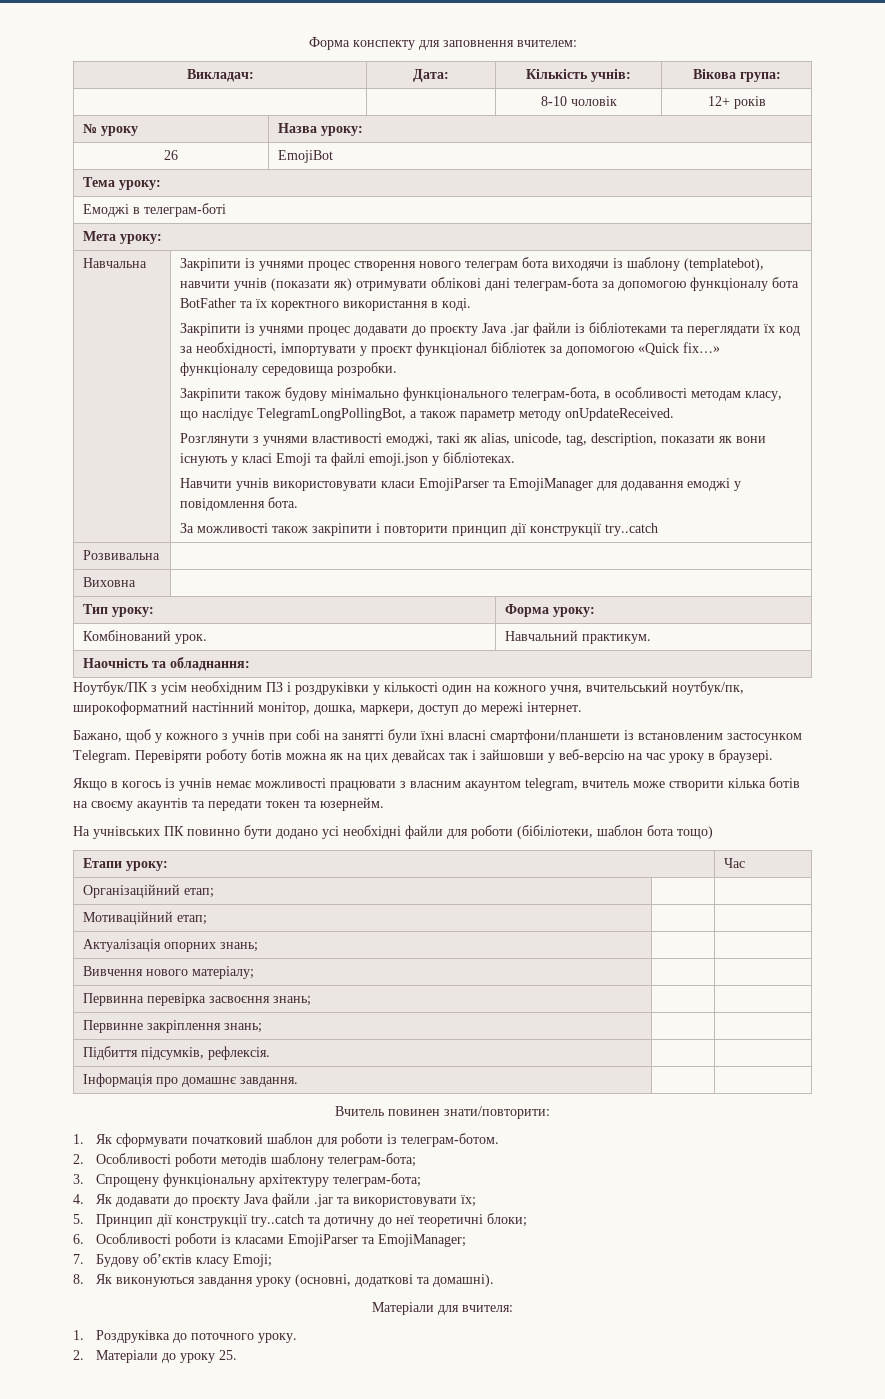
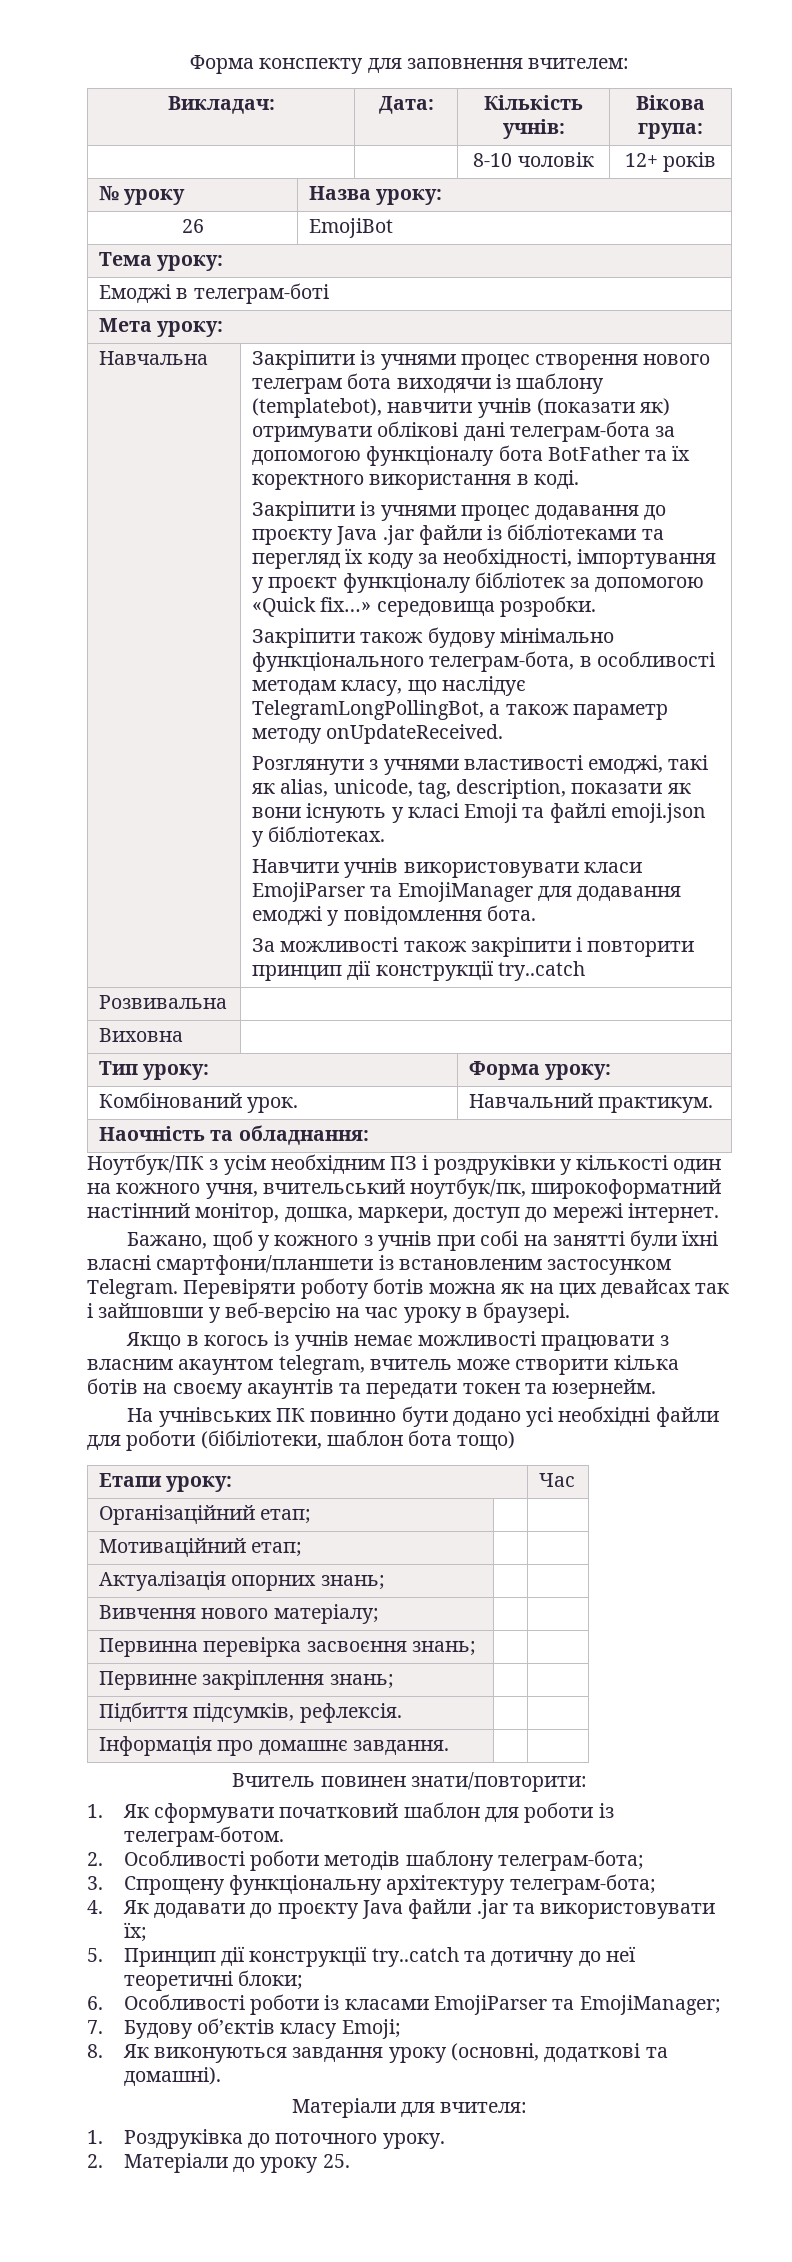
- Закріпити із учнями процес додавати до проєкту Java .jar файли із бібліотеками та переглядати їх код за необхідності, імпортувати у проєкт функціонал бібліотек за допомогою «Quick fix…» функціоналу середовища розробки.
+ Закріпити із учнями процес додавання до проєкту Java .jar файли із бібліотеками та перегляд їх коду за необхідності, імпортування у проєкт функціоналу бібліотек за допомогою «Quick fix…» середовища розробки.

